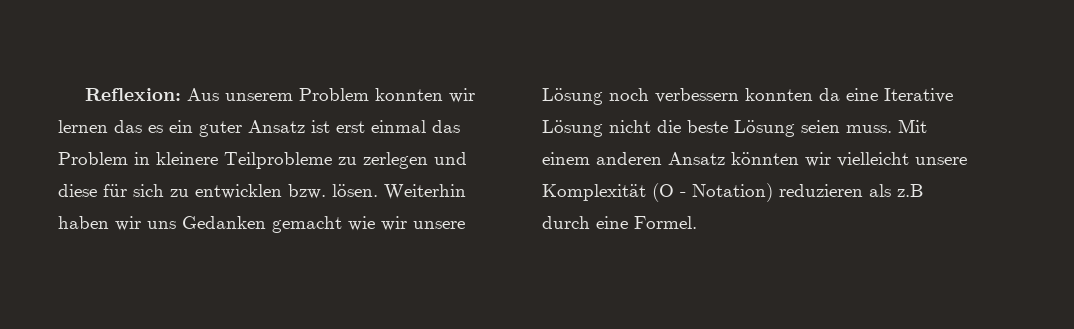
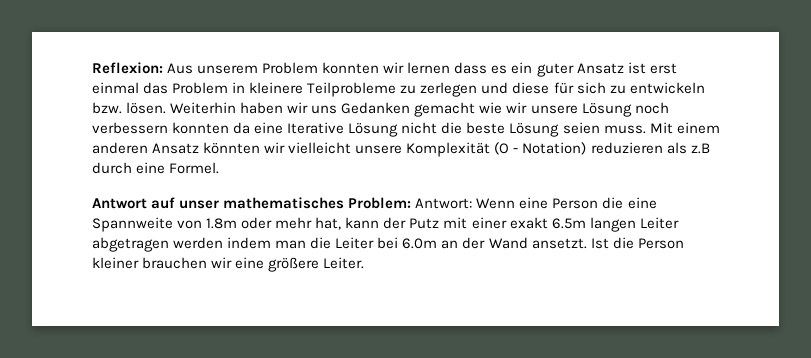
- Reflexion: Aus unserem Problem konnten wir lernen das es ein guter Ansatz ist erst einmal das Problem in kleinere Teilprobleme zu zerlegen und diese für sich zu entwicklen bzw. lösen.
+ Reflexion: Aus unserem Problem konnten wir lernen dass es ein guter Ansatz ist erst einmal das Problem in kleinere Teilprobleme zu zerlegen und diese für sich zu entwickeln bzw. lösen.
+ Antwort auf unser mathematisches Problem: Antwort: Wenn eine Person die eine Spannweite von 1.8m oder mehr hat, kann der Putz mit einer exakt 6.5m langen Leiter abgetragen werden indem man die Leiter bei 6.0m an der Wand ansetzt. Ist die Person kleiner brauchen wir eine größere Leiter.

